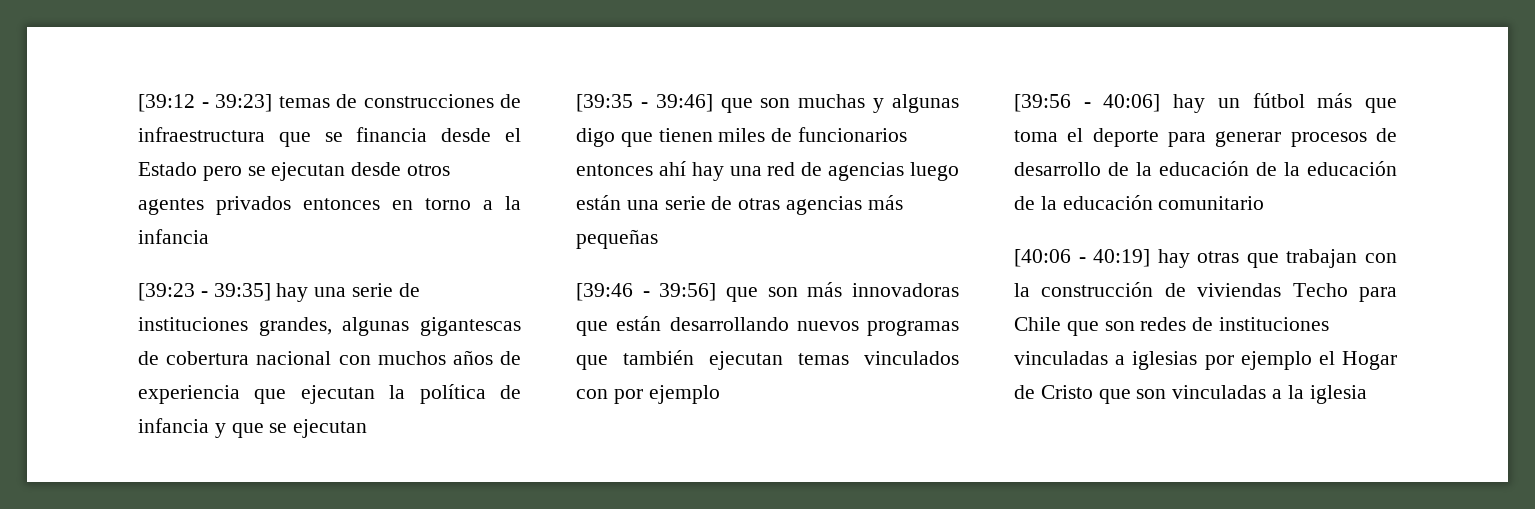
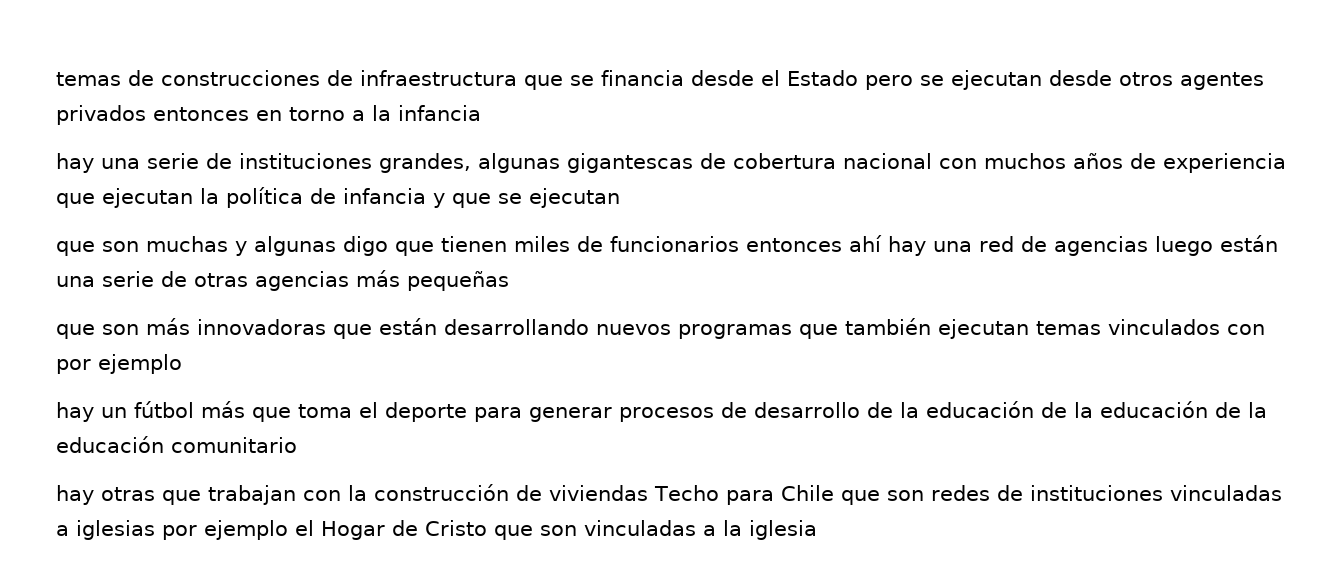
- [39:12 - 39:23] temas de construcciones de infraestructura que se financia desde el Estado pero se ejecutan desde otros agentes privados entonces en torno a la infancia
+ temas de construcciones de infraestructura que se financia desde el Estado pero se ejecutan desde otros agentes privados entonces en torno a la infancia
- [39:23 - 39:35] hay una serie de instituciones grandes, algunas gigantescas de cobertura nacional con muchos años de experiencia que ejecutan la política de infancia y que se ejecutan
+ hay una serie de instituciones grandes, algunas gigantescas de cobertura nacional con muchos años de experiencia que ejecutan la política de infancia y que se ejecutan
- [39:35 - 39:46] que son muchas y algunas digo que tienen miles de funcionarios entonces ahí hay una red de agencias luego están una serie de otras agencias más pequeñas
+ que son muchas y algunas digo que tienen miles de funcionarios entonces ahí hay una red de agencias luego están una serie de otras agencias más pequeñas
- [39:46 - 39:56] que son más innovadoras que están desarrollando nuevos programas que también ejecutan temas vinculados con por ejemplo
+ que son más innovadoras que están desarrollando nuevos programas que también ejecutan temas vinculados con por ejemplo
- [39:56 - 40:06] hay un fútbol más que toma el deporte para generar procesos de desarrollo de la educación de la educación de la educación comunitario
+ hay un fútbol más que toma el deporte para generar procesos de desarrollo de la educación de la educación de la educación comunitario
- [40:06 - 40:19] hay otras que trabajan con la construcción de viviendas Techo para Chile que son redes de instituciones vinculadas a iglesias por ejemplo el Hogar de Cristo que son vinculadas a la iglesia
+ hay otras que trabajan con la construcción de viviendas Techo para Chile que son redes de instituciones vinculadas a iglesias por ejemplo el Hogar de Cristo que son vinculadas a la iglesia

